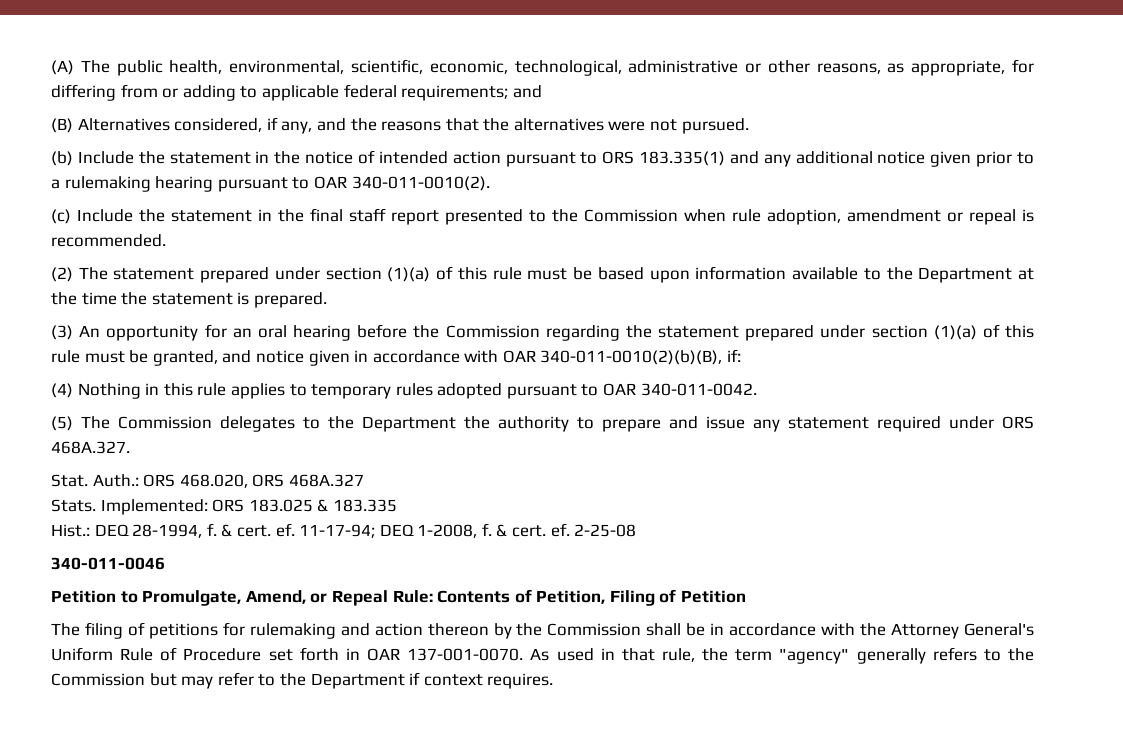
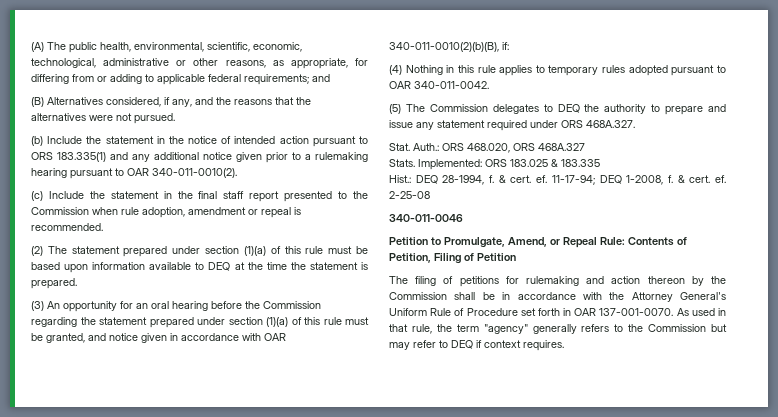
- (2) The statement prepared under section (1)(a) of this rule must be based upon information available to the Department at the time the statement is prepared.
+ (2) The statement prepared under section (1)(a) of this rule must be based upon information available to DEQ at the time the statement is prepared.
- (5) The Commission delegates to the Department the authority to prepare and issue any statement required under ORS 468A.327.
+ (5) The Commission delegates to DEQ the authority to prepare and issue any statement required under ORS 468A.327.
- As used in that rule, the term "agency" generally refers to the Commission but may refer to the Department if context requires.
+ As used in that rule, the term "agency" generally refers to the Commission but may refer to DEQ if context requires.

